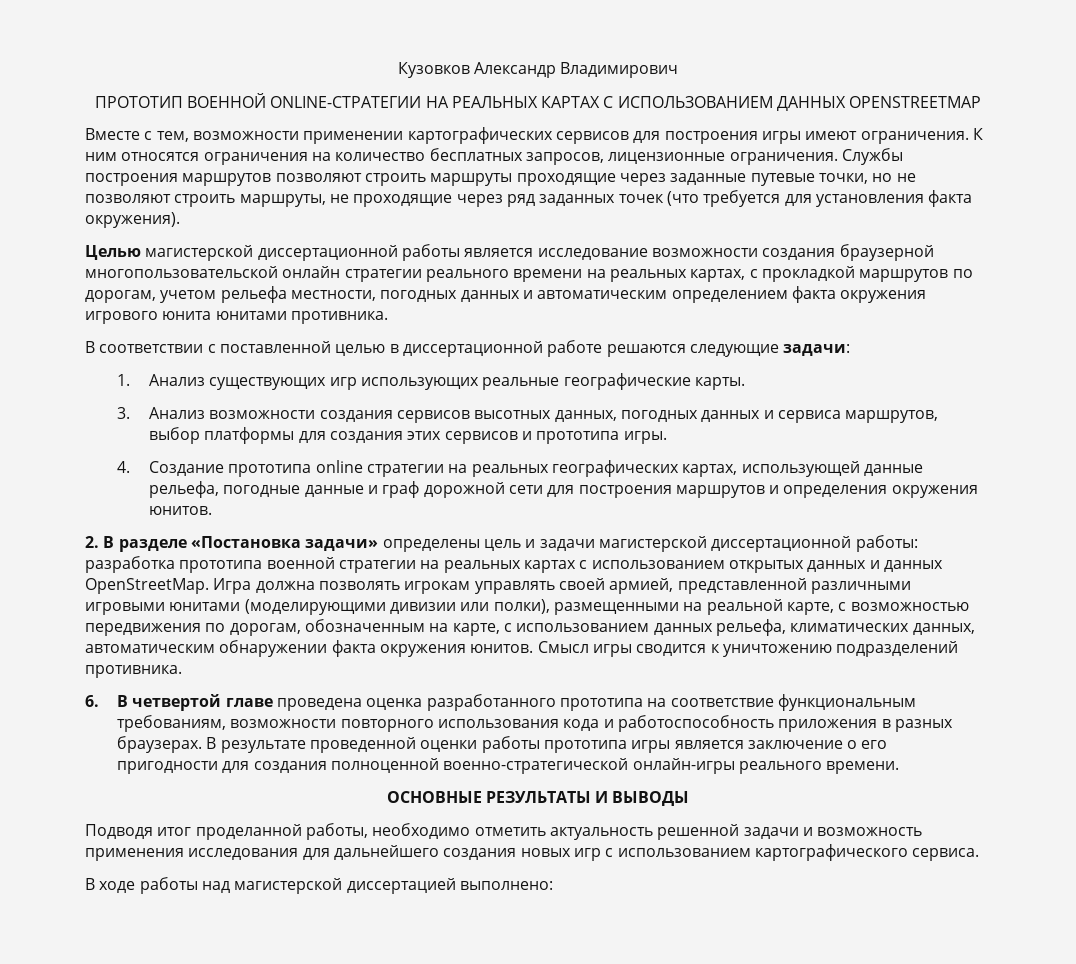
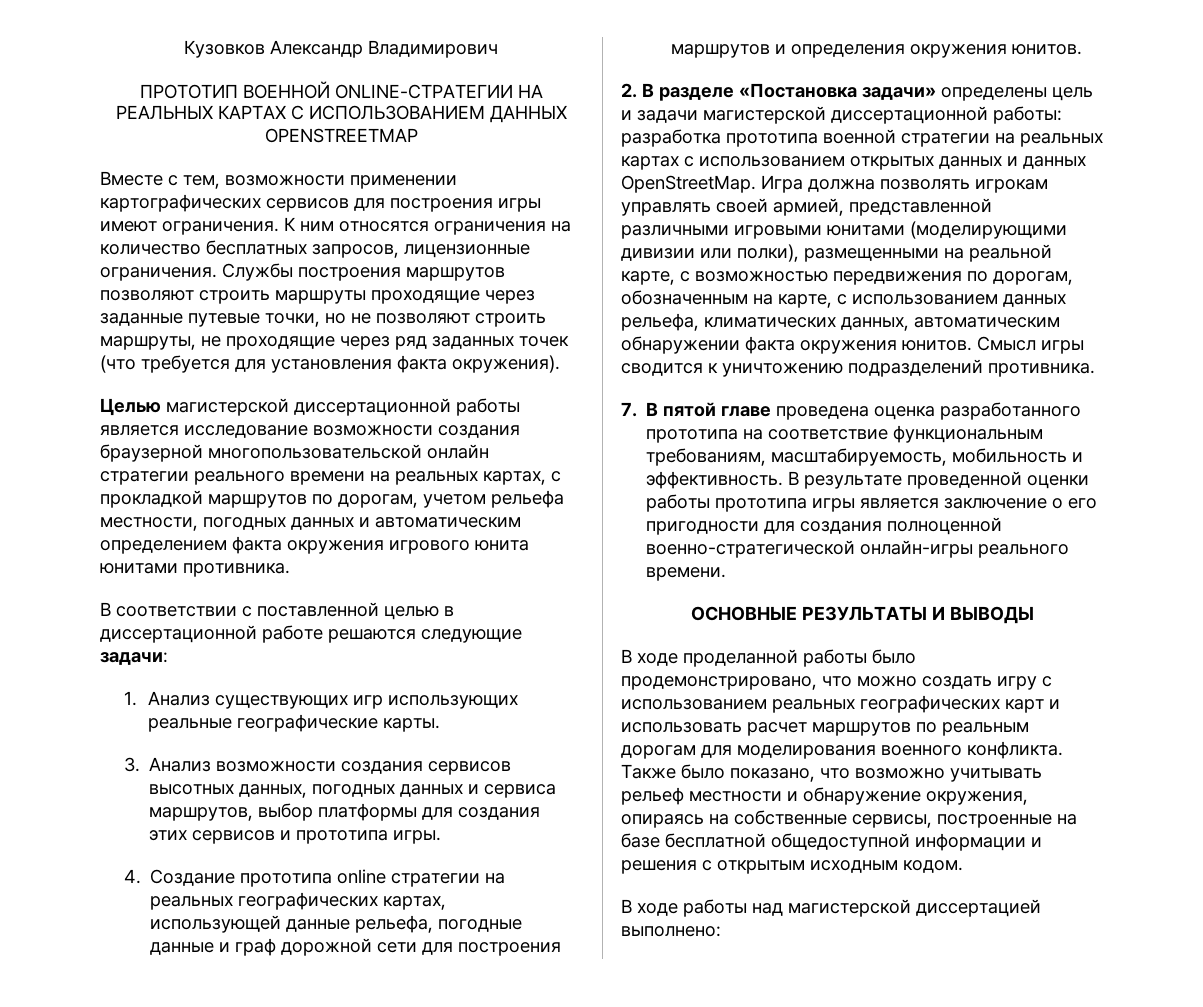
- 6. В четвертой главе проведена оценка разработанного прототипа на соответствие функциональным требованиям, возможности повторного использования кода и работоспособность приложения в разных браузерах.
+ 7. В пятой главе проведена оценка разработанного прототипа на соответствие функциональным требованиям, масштабируемость, мобильность и эффективность.
- Подводя итог проделанной работы, необходимо отметить актуальность решенной задачи и возможность применения исследования для дальнейшего создания новых игр с использованием картографического сервиса.
+ В ходе проделанной работы было продемонстрировано, что можно создать игру с использованием реальных географических карт и использовать расчет маршрутов по реальным дорогам для моделирования военного конфликта. Также было показано, что возможно учитывать рельеф местности и обнаружение окружения, опираясь на собственные сервисы, построенные на базе бесплатной общедоступной информации и решения с открытым исходным кодом.

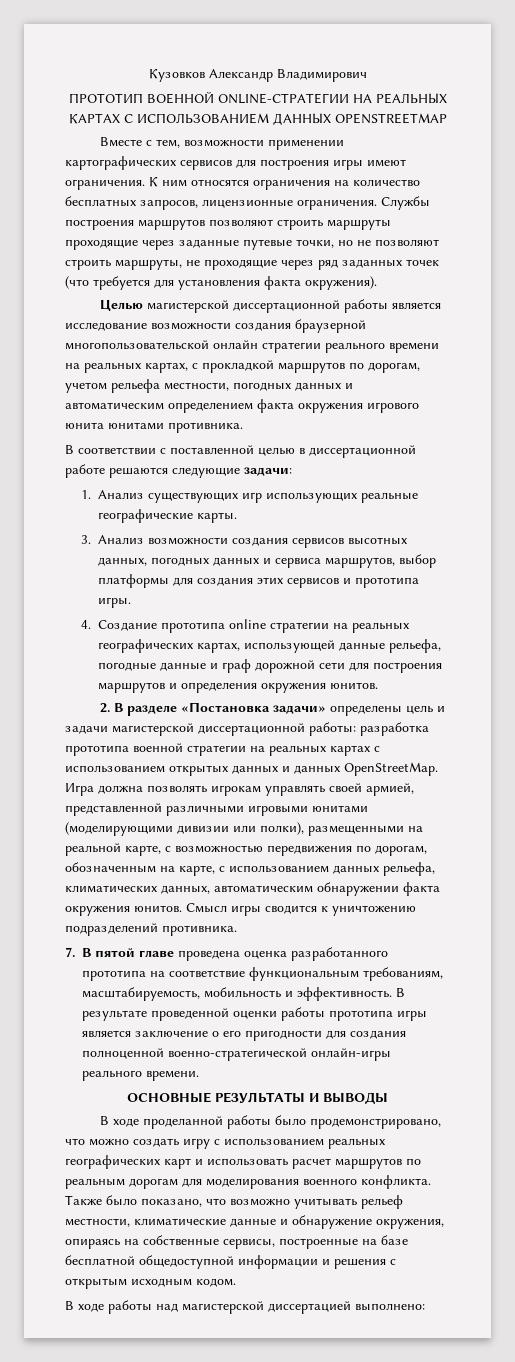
- Также было показано, что возможно учитывать рельеф местности и обнаружение окружения, опираясь на собственные сервисы, построенные на базе бесплатной общедоступной информации и решения с открытым исходным кодом.
+ Также было показано, что возможно учитывать рельеф местности, климатические данные и обнаружение окружения, опираясь на собственные сервисы, построенные на базе бесплатной общедоступной информации и решения с открытым исходным кодом.

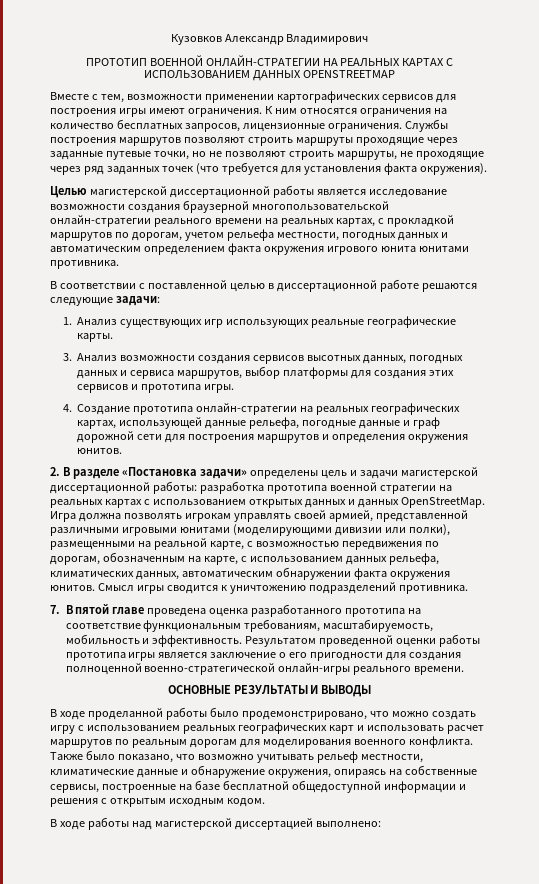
- ПРОТОТИП ВОЕННОЙ ONLINE-СТРАТЕГИИ НА РЕАЛЬНЫХ КАРТАХ С ИСПОЛЬЗОВАНИЕМ ДАННЫХ OPENSTREETMAP
+ ПРОТОТИП ВОЕННОЙ ОНЛАЙН-СТРАТЕГИИ НА РЕАЛЬНЫХ КАРТАХ С ИСПОЛЬЗОВАНИЕМ ДАННЫХ OPENSTREETMAP
- Целью магистерской диссертационной работы является исследование возможности создания браузерной многопользовательской онлайн стратегии реального времени на реальных картах, с прокладкой маршрутов по дорогам, учетом рельефа местности, погодных данных и автоматическим определением факта окружения игрового юнита юнитами противника.
+ Целью магистерской диссертационной работы является исследование возможности создания браузерной многопользовательской онлайн-стратегии реального времени на реальных картах, с прокладкой маршрутов по дорогам, учетом рельефа местности, погодных данных и автоматическим определением факта окружения игрового юнита юнитами противника.
- 4. Создание прототипа online стратегии на реальных географических картах, использующей данные рельефа, погодные данные и граф дорожной сети для построения маршрутов и определения окружения юнитов.
+ 4. Создание прототипа онлайн-стратегии на реальных географических картах, использующей данные рельефа, погодные данные и граф дорожной сети для построения маршрутов и определения окружения юнитов.
- В результате проведенной оценки работы прототипа игры является заключение о его пригодности для создания полноценной военно-стратегической онлайн-игры реального времени.
+ Результатом проведенной оценки работы прототипа игры является заключение о его пригодности для создания полноценной военно-стратегической онлайн-игры реального времени.

